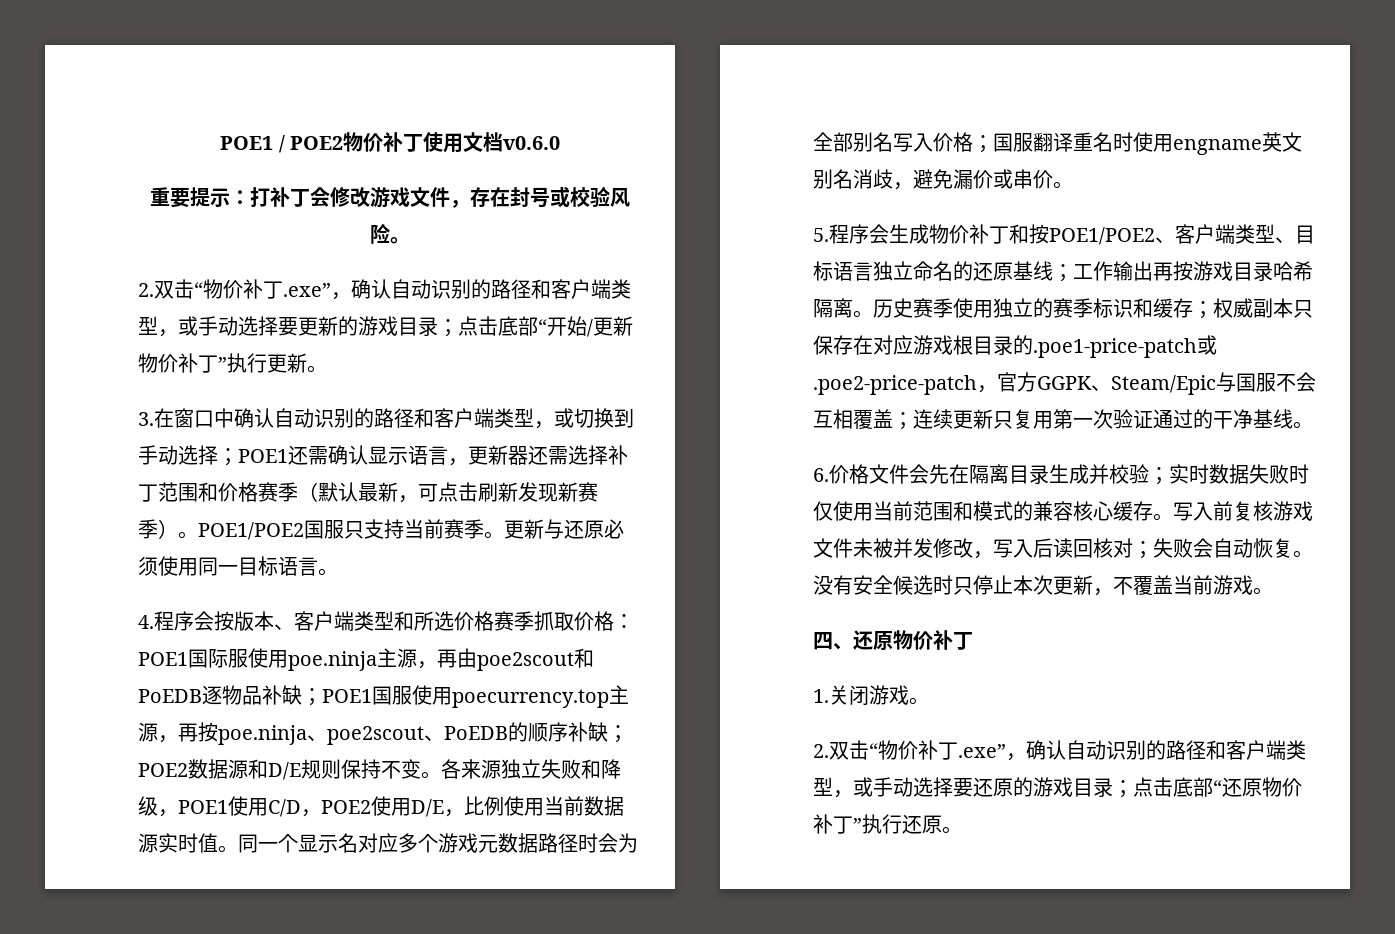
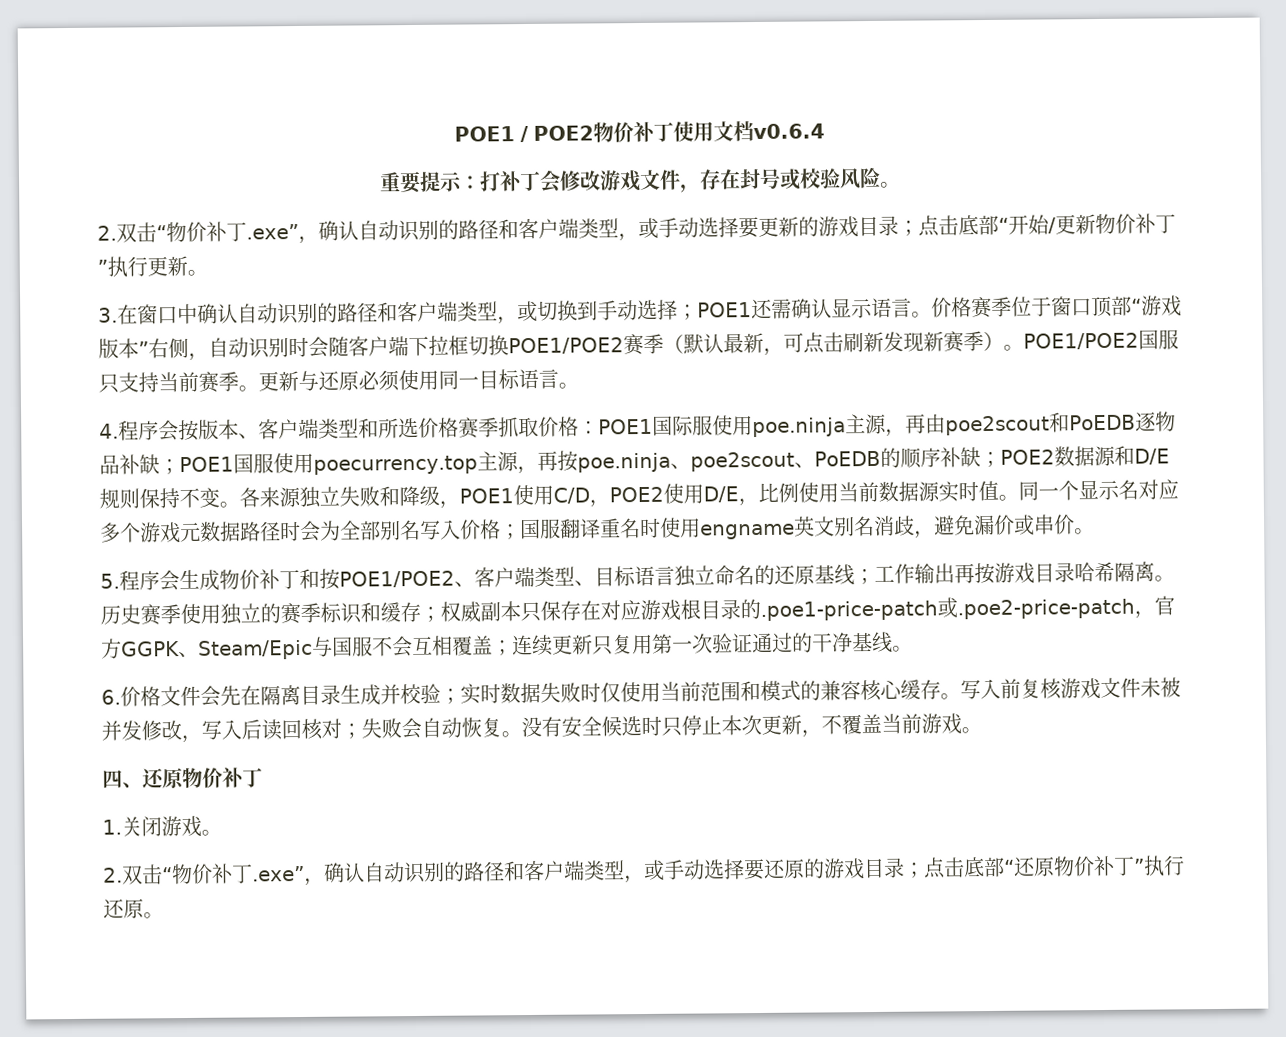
- POE1 / POE2物价补丁使用文档v0.6.0
+ POE1 / POE2物价补丁使用文档v0.6.4
- 3.在窗口中确认自动识别的路径和客户端类型，或切换到手动选择；POE1还需确认显示语言，更新器还需选择补丁范围和价格赛季（默认最新，可点击刷新发现新赛季）。
+ 3.在窗口中确认自动识别的路径和客户端类型，或切换到手动选择；POE1还需确认显示语言。价格赛季位于窗口顶部“游戏版本”右侧，自动识别时会随客户端下拉框切换POE1/POE2赛季（默认最新，可点击刷新发现新赛季）。

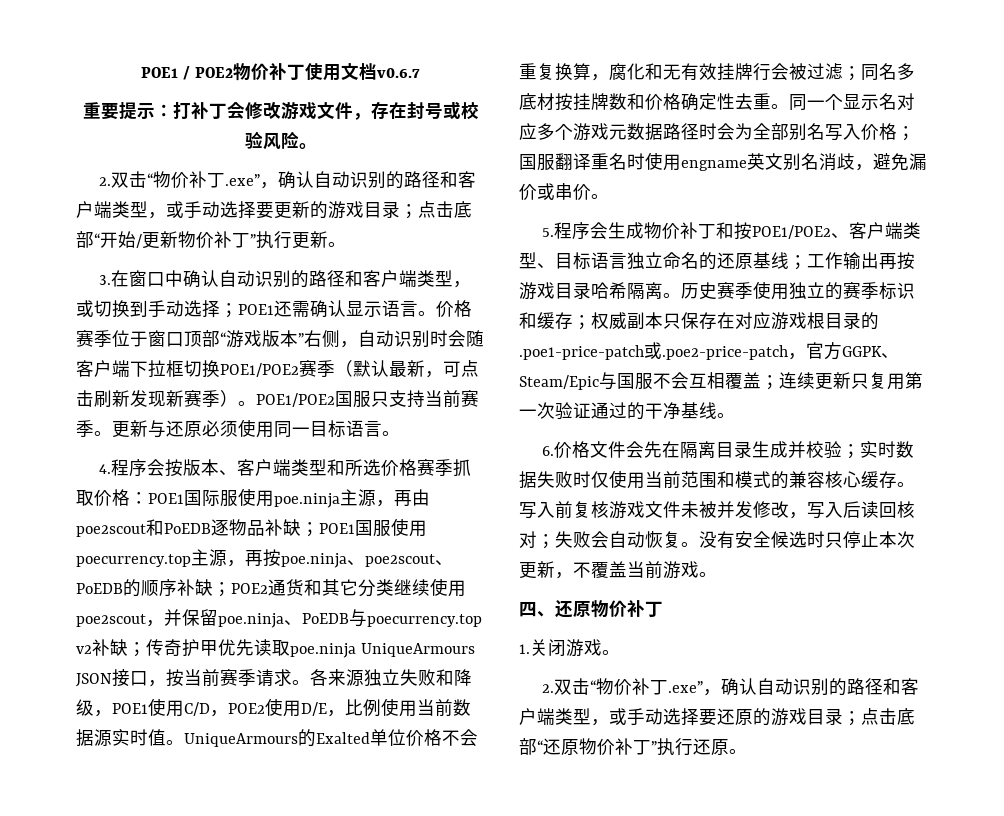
- POE1 / POE2物价补丁使用文档v0.6.4
+ POE1 / POE2物价补丁使用文档v0.6.7
- 4.程序会按版本、客户端类型和所选价格赛季抓取价格：POE1国际服使用poe.ninja主源，再由poe2scout和PoEDB逐物品补缺；POE1国服使用poecurrency.top主源，再按poe.ninja、poe2scout、PoEDB的顺序补缺；POE2数据源和D/E规则保持不变。
+ 4.程序会按版本、客户端类型和所选价格赛季抓取价格：POE1国际服使用poe.ninja主源，再由poe2scout和PoEDB逐物品补缺；POE1国服使用poecurrency.top主源，再按poe.ninja、poe2scout、PoEDB的顺序补缺；POE2通货和其它分类继续使用poe2scout，并保留poe.ninja、PoEDB与poecurrency.top v2补缺；传奇护甲优先读取poe.ninja UniqueArmours JSON接口，按当前赛季请求。
+ UniqueArmours的Exalted单位价格不会重复换算，腐化和无有效挂牌行会被过滤；同名多底材按挂牌数和价格确定性去重。

